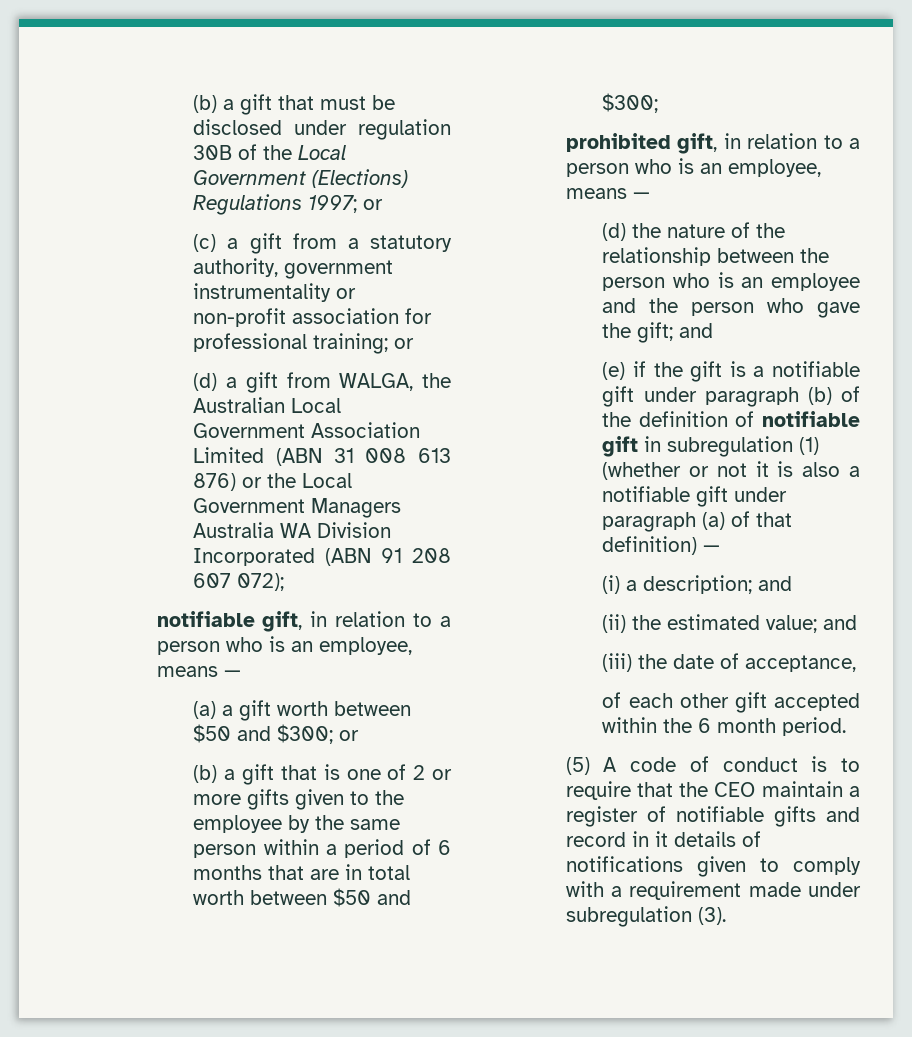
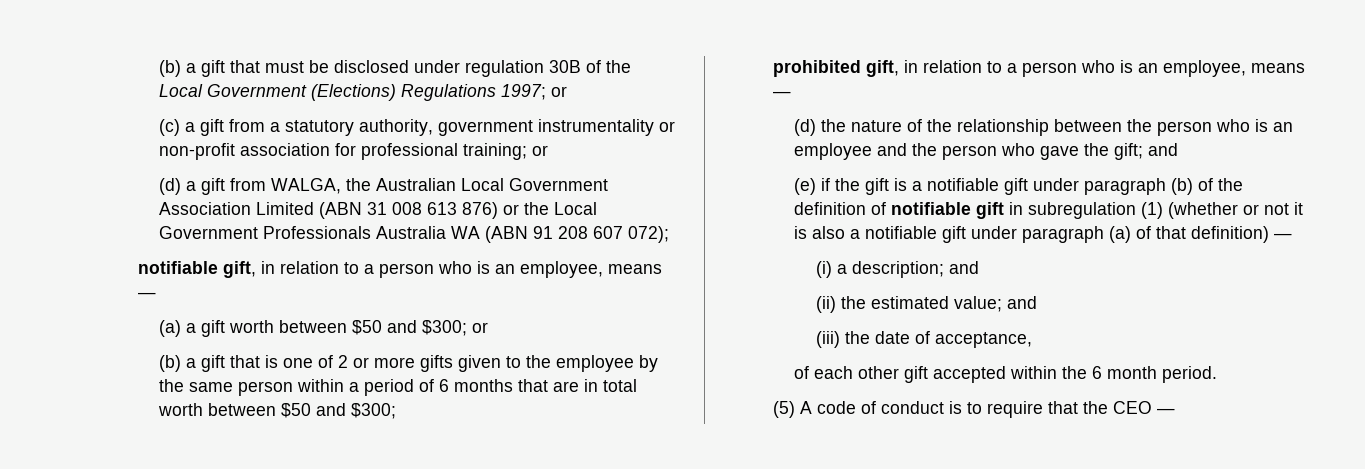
- (d) a gift from WALGA, the Australian Local Government Association Limited (ABN 31 008 613 876) or the Local Government Managers Australia WA Division Incorporated (ABN 91 208 607 072);
+ (d) a gift from WALGA, the Australian Local Government Association Limited (ABN 31 008 613 876) or the Local Government Professionals Australia WA (ABN 91 208 607 072);
- (5) A code of conduct is to require that the CEO maintain a register of notifiable gifts and record in it details of notifications given to comply with a requirement made under subregulation (3).
+ (5) A code of conduct is to require that the CEO —

